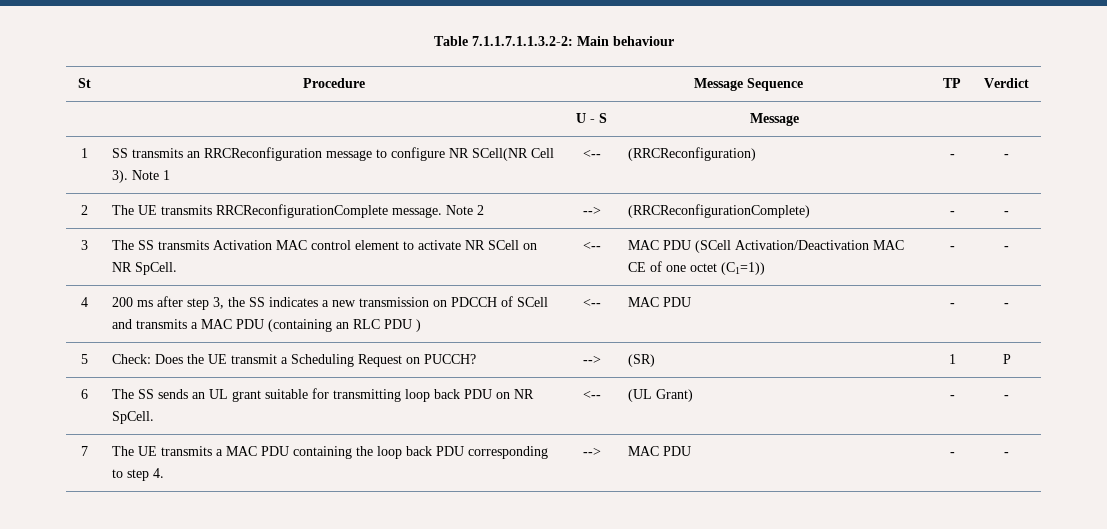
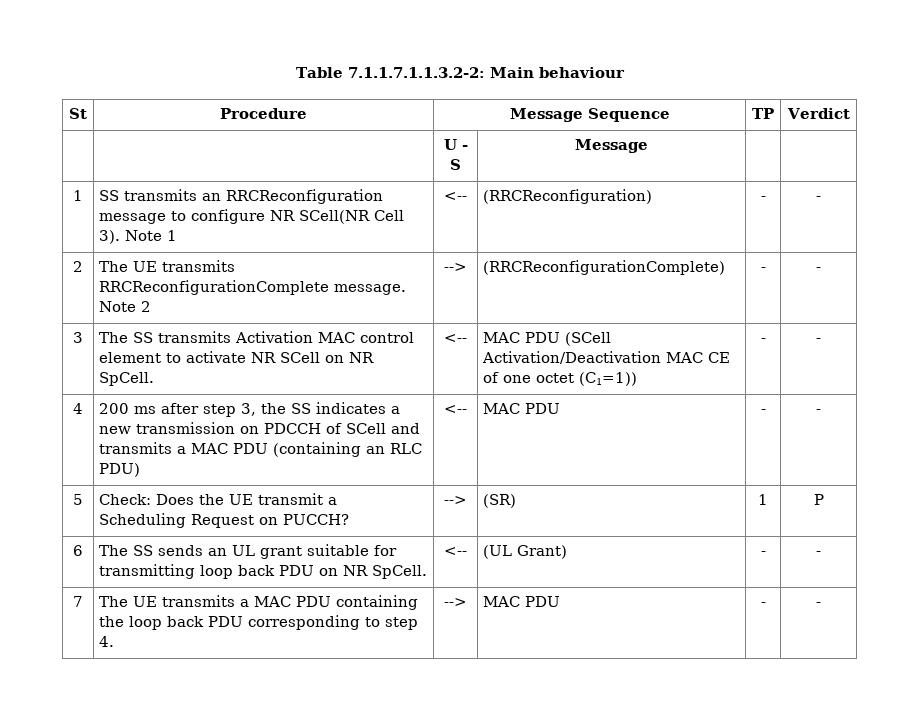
- 4 | 200 ms after step 3, the SS indicates a new transmission on PDCCH of SCell and transmits a MAC PDU (containing an RLC PDU ) | <-- | MAC PDU | - | -
+ 4 | 200 ms after step 3, the SS indicates a new transmission on PDCCH of SCell and transmits a MAC PDU (containing an RLC PDU) | <-- | MAC PDU | - | -

